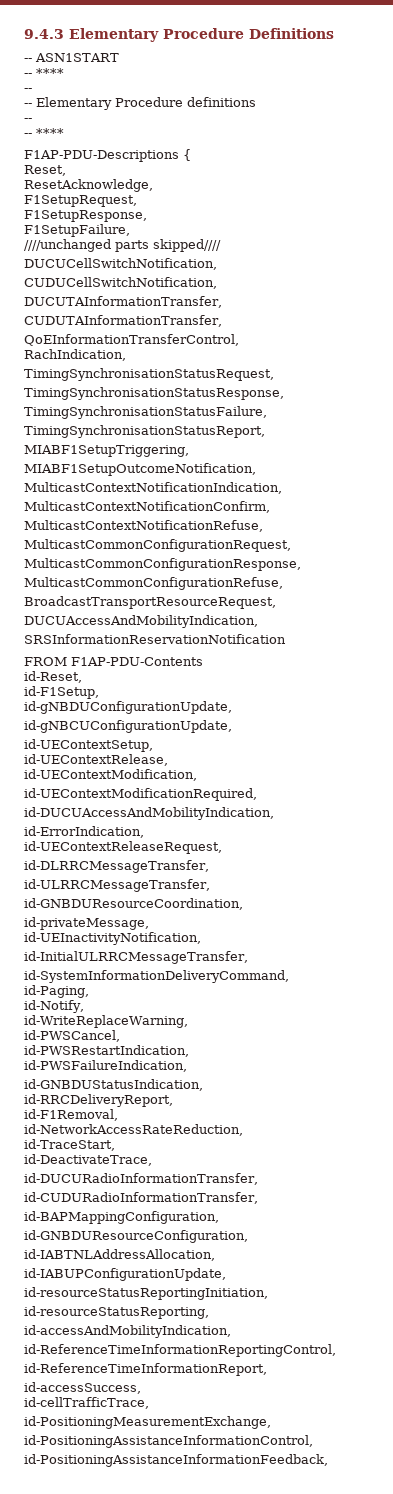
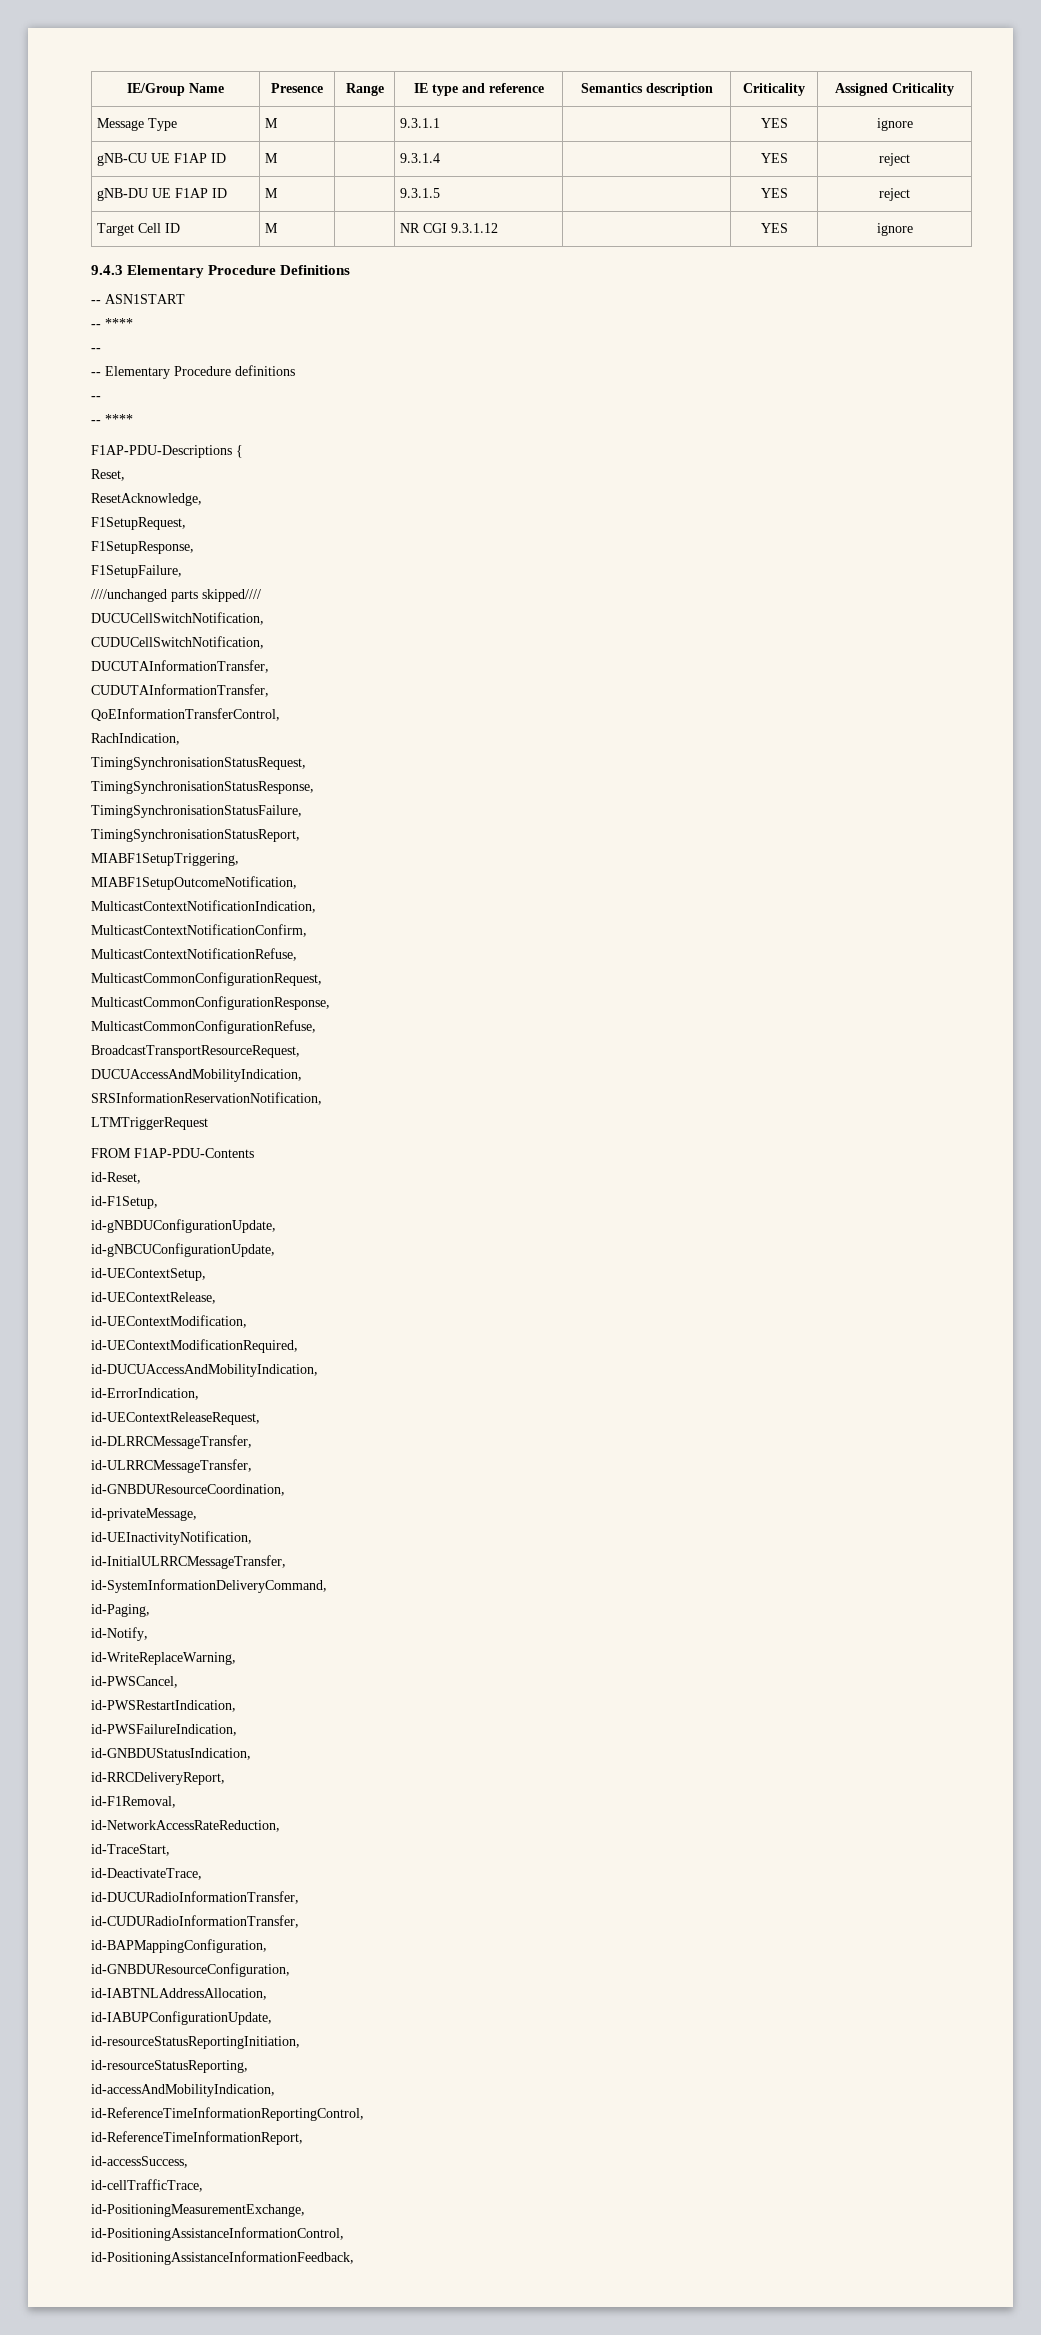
+ IE/Group Name | Presence | Range | IE type and reference | Semantics description | Criticality | Assigned Criticality
+ Message Type | M | | 9.3.1.1 | | YES | ignore
+ gNB-CU UE F1AP ID | M | | 9.3.1.4 | | YES | reject
+ gNB-DU UE F1AP ID | M | | 9.3.1.5 | | YES | reject
+ Target Cell ID | M | | NR CGI 9.3.1.12 | | YES | ignore
- SRSInformationReservationNotification
+ SRSInformationReservationNotification,
+ LTMTriggerRequest

